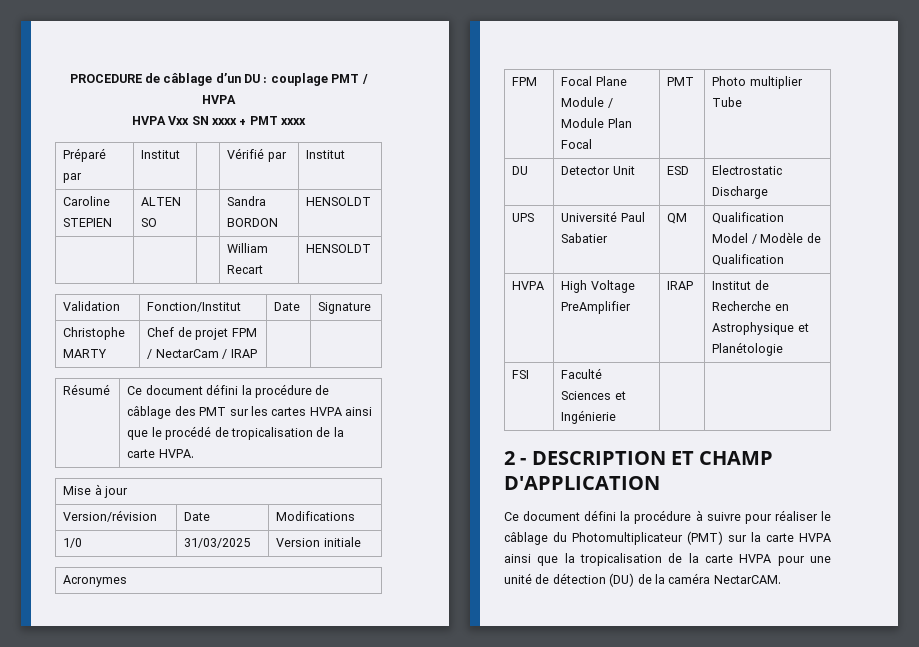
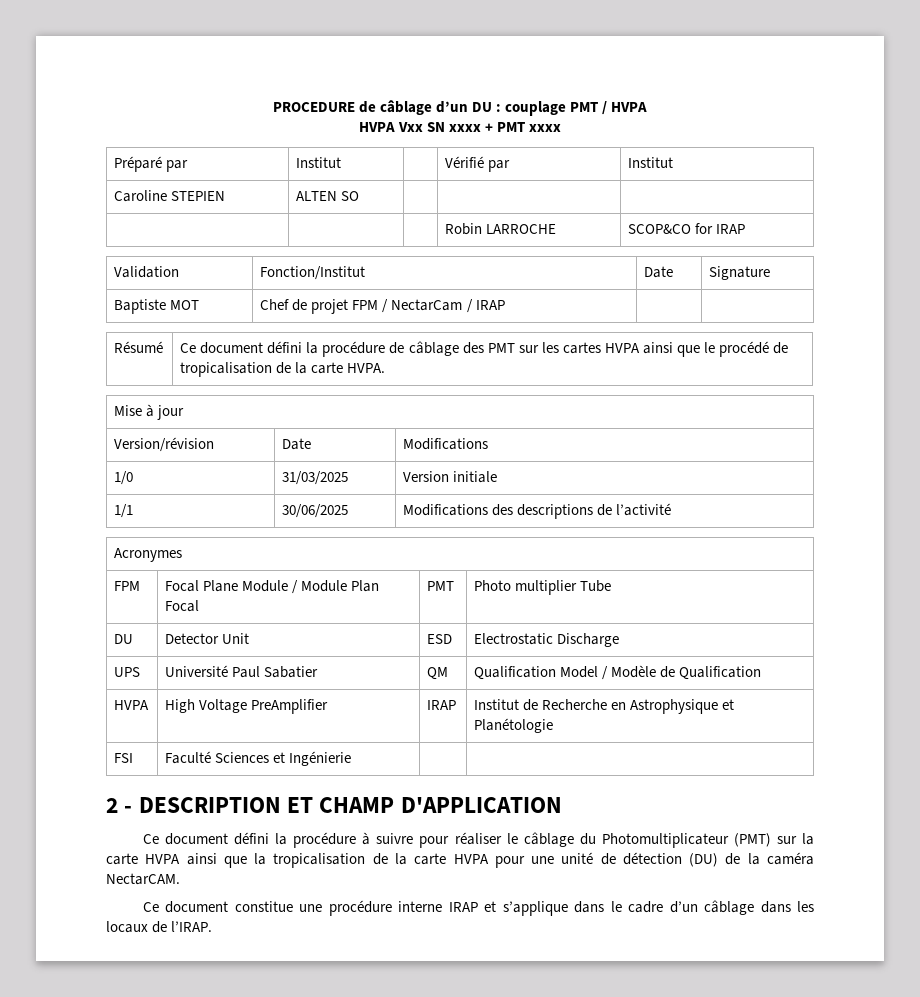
- Caroline STEPIEN | ALTEN SO | | Sandra BORDON | HENSOLDT
- | | | William Recart | HENSOLDT
+ Caroline STEPIEN | ALTEN SO | | |
+ | | | Robin LARROCHE | SCOP&CO for IRAP
- Christophe MARTY | Chef de projet FPM / NectarCam / IRAP | |
+ Baptiste MOT | Chef de projet FPM / NectarCam / IRAP | |
+ 1/1 | 30/06/2025 | Modifications des descriptions de l’activité
+ Ce document constitue une procédure interne IRAP et s’applique dans le cadre d’un câblage dans les locaux de l’IRAP.

